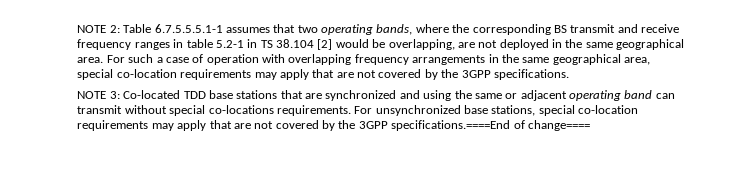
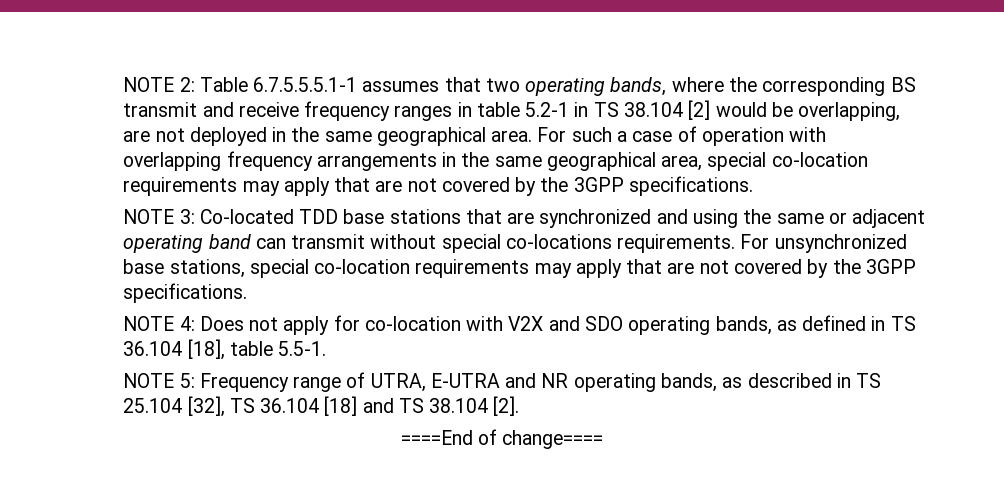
- For unsynchronized base stations, special co-location requirements may apply that are not covered by the 3GPP specifications.====End of change====
+ For unsynchronized base stations, special co-location requirements may apply that are not covered by the 3GPP specifications.
+ NOTE 4: Does not apply for co-location with V2X and SDO operating bands, as defined in TS 36.104 [18], table 5.5-1.
+ NOTE 5: Frequency range of UTRA, E-UTRA and NR operating bands, as described in TS 25.104 [32], TS 36.104 [18] and TS 38.104 [2].
+ ====End of change====

